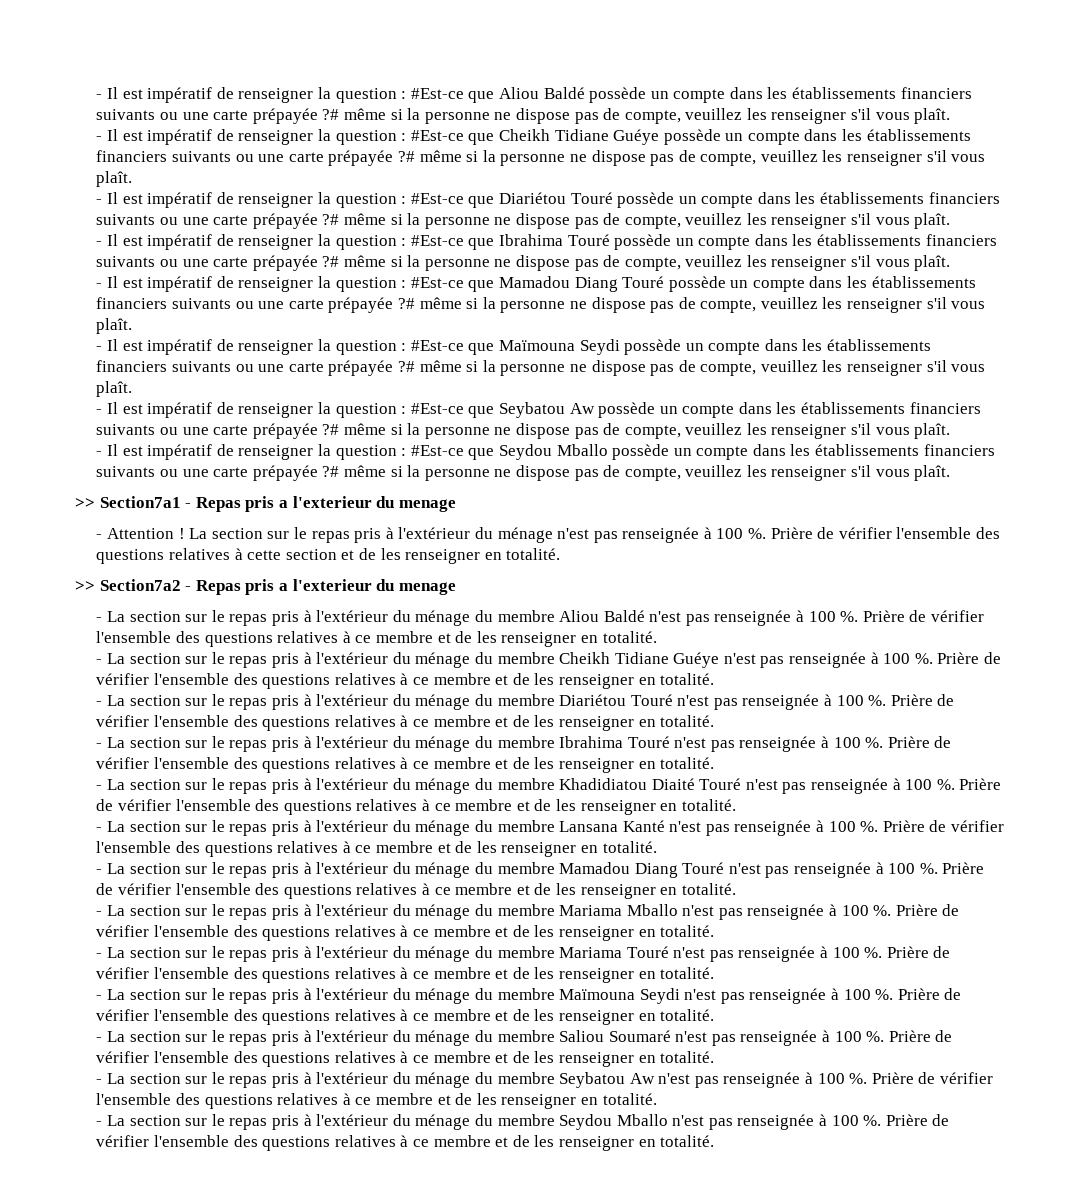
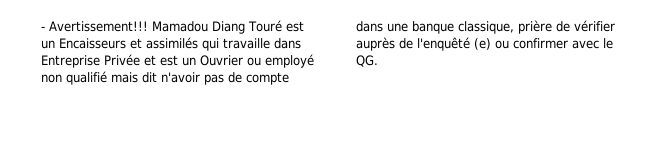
- - Il est impératif de renseigner la question : #Est-ce que Aliou Baldé possède un compte dans les établissements financiers suivants ou une carte prépayée ?# même si la personne ne dispose pas de compte, veuillez les renseigner s'il vous plaît.
- - Il est impératif de renseigner la question : #Est-ce que Cheikh Tidiane Guéye possède un compte dans les établissements financiers suivants ou une carte prépayée ?# même si la personne ne dispose pas de compte, veuillez les renseigner s'il vous plaît.
- - Il est impératif de renseigner la question : #Est-ce que Diariétou Touré possède un compte dans les établissements financiers suivants ou une carte prépayée ?# même si la personne ne dispose pas de compte, veuillez les renseigner s'il vous plaît.
- - Il est impératif de renseigner la question : #Est-ce que Ibrahima Touré possède un compte dans les établissements financiers suivants ou une carte prépayée ?# même si la personne ne dispose pas de compte, veuillez les renseigner s'il vous plaît.
- - Il est impératif de renseigner la question : #Est-ce que Mamadou Diang Touré possède un compte dans les établissements financiers suivants ou une carte prépayée ?# même si la personne ne dispose pas de compte, veuillez les renseigner s'il vous plaît.
- - Il est impératif de renseigner la question : #Est-ce que Maïmouna Seydi possède un compte dans les établissements financiers suivants ou une carte prépayée ?# même si la personne ne dispose pas de compte, veuillez les renseigner s'il vous plaît.
- - Il est impératif de renseigner la question : #Est-ce que Seybatou Aw possède un compte dans les établissements financiers suivants ou une carte prépayée ?# même si la personne ne dispose pas de compte, veuillez les renseigner s'il vous plaît.
- - Il est impératif de renseigner la question : #Est-ce que Seydou Mballo possède un compte dans les établissements financiers suivants ou une carte prépayée ?# même si la personne ne dispose pas de compte, veuillez les renseigner s'il vous plaît.
- >> Section7a1 - Repas pris a l'exterieur du menage
- - Attention ! La section sur le repas pris à l'extérieur du ménage n'est pas renseignée à 100 %. Prière de vérifier l'ensemble des questions relatives à cette section et de les renseigner en totalité.
- >> Section7a2 - Repas pris a l'exterieur du menage
- - La section sur le repas pris à l'extérieur du ménage du membre Aliou Baldé n'est pas renseignée à 100 %. Prière de vérifier l'ensemble des questions relatives à ce membre et de les renseigner en totalité.
- - La section sur le repas pris à l'extérieur du ménage du membre Cheikh Tidiane Guéye n'est pas renseignée à 100 %. Prière de vérifier l'ensemble des questions relatives à ce membre et de les renseigner en totalité.
- - La section sur le repas pris à l'extérieur du ménage du membre Diariétou Touré n'est pas renseignée à 100 %. Prière de vérifier l'ensemble des questions relatives à ce membre et de les renseigner en totalité.
- - La section sur le repas pris à l'extérieur du ménage du membre Ibrahima Touré n'est pas renseignée à 100 %. Prière de vérifier l'ensemble des questions relatives à ce membre et de les renseigner en totalité.
- - La section sur le repas pris à l'extérieur du ménage du membre Khadidiatou Diaité Touré n'est pas renseignée à 100 %. Prière de vérifier l'ensemble des questions relatives à ce membre et de les renseigner en totalité.
- - La section sur le repas pris à l'extérieur du ménage du membre Lansana Kanté n'est pas renseignée à 100 %. Prière de vérifier l'ensemble des questions relatives à ce membre et de les renseigner en totalité.
- - La section sur le repas pris à l'extérieur du ménage du membre Mamadou Diang Touré n'est pas renseignée à 100 %. Prière de vérifier l'ensemble des questions relatives à ce membre et de les renseigner en totalité.
- - La section sur le repas pris à l'extérieur du ménage du membre Mariama Mballo n'est pas renseignée à 100 %. Prière de vérifier l'ensemble des questions relatives à ce membre et de les renseigner en totalité.
- - La section sur le repas pris à l'extérieur du ménage du membre Mariama Touré n'est pas renseignée à 100 %. Prière de vérifier l'ensemble des questions relatives à ce membre et de les renseigner en totalité.
- - La section sur le repas pris à l'extérieur du ménage du membre Maïmouna Seydi n'est pas renseignée à 100 %. Prière de vérifier l'ensemble des questions relatives à ce membre et de les renseigner en totalité.
- - La section sur le repas pris à l'extérieur du ménage du membre Saliou Soumaré n'est pas renseignée à 100 %. Prière de vérifier l'ensemble des questions relatives à ce membre et de les renseigner en totalité.
- - La section sur le repas pris à l'extérieur du ménage du membre Seybatou Aw n'est pas renseignée à 100 %. Prière de vérifier l'ensemble des questions relatives à ce membre et de les renseigner en totalité.
- - La section sur le repas pris à l'extérieur du ménage du membre Seydou Mballo n'est pas renseignée à 100 %. Prière de vérifier l'ensemble des questions relatives à ce membre et de les renseigner en totalité.
+ - Avertissement!!! Mamadou Diang Touré est un Encaisseurs et assimilés qui travaille dans Entreprise Privée et est un Ouvrier ou employé non qualifié mais dit n'avoir pas de compte dans une banque classique, prière de vérifier auprès de l'enquêté (e) ou confirmer avec le QG.

